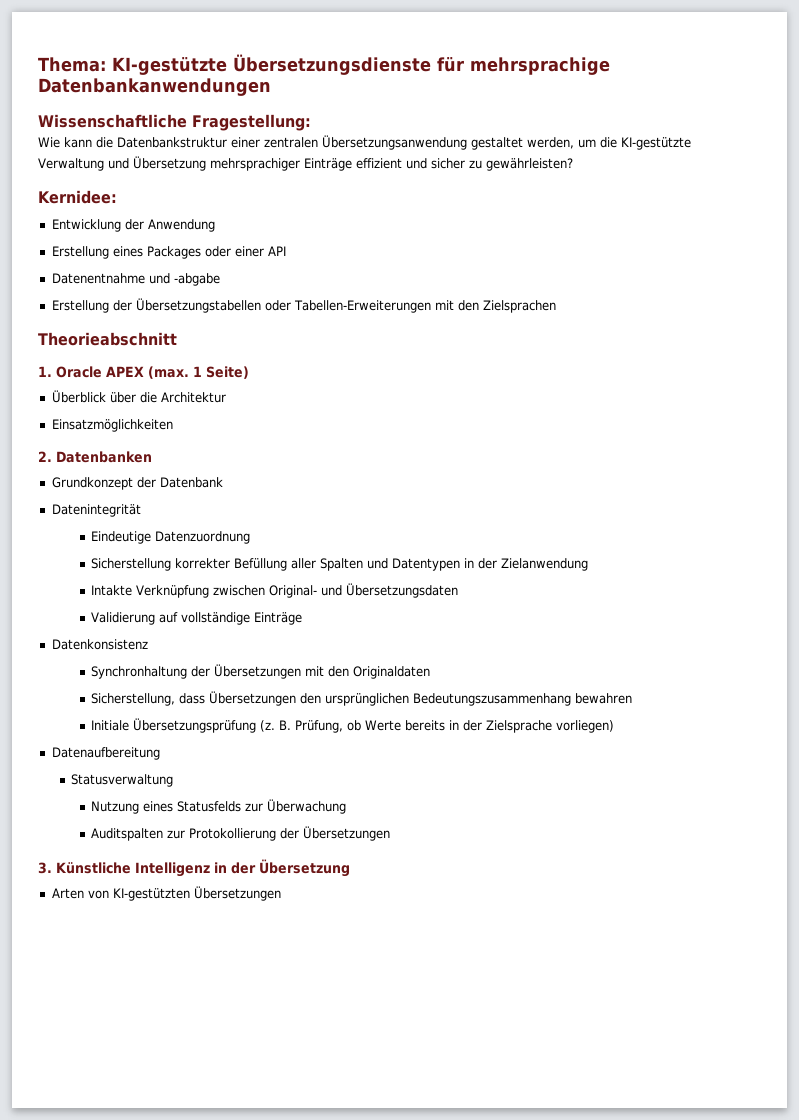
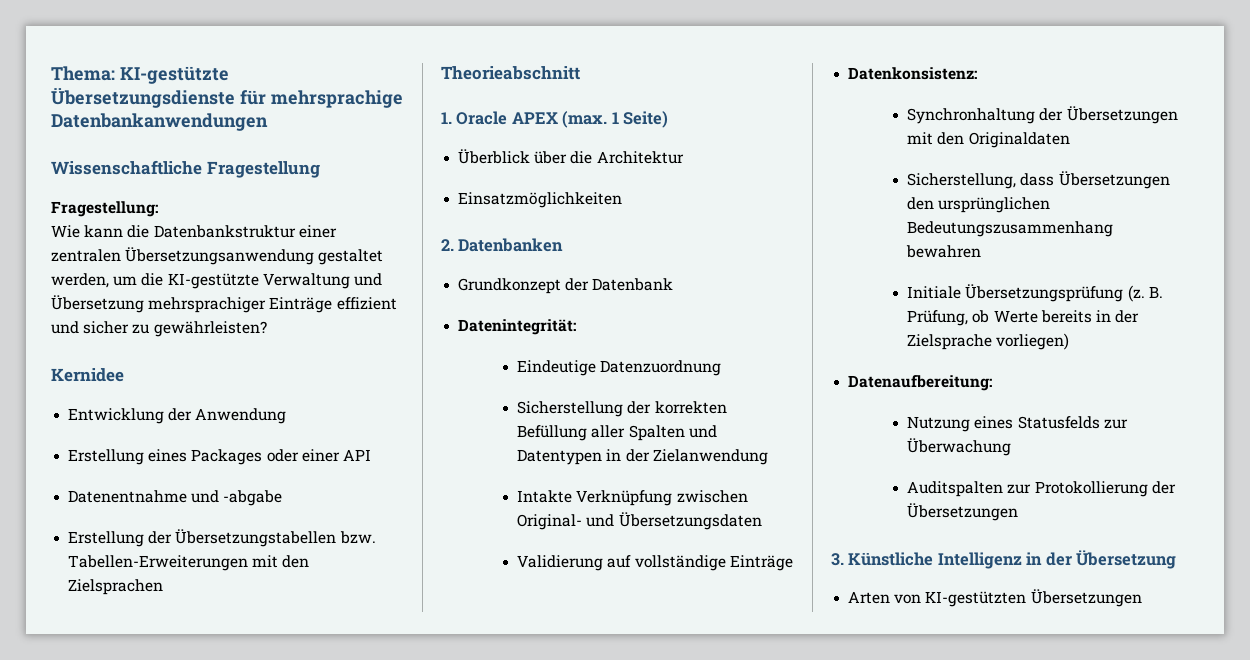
- Wissenschaftliche Fragestellung:
+ Wissenschaftliche Fragestellung
+ Fragestellung:
- Kernidee:
+ Kernidee
- Erstellung der Übersetzungstabellen oder Tabellen-Erweiterungen mit den Zielsprachen
+ Erstellung der Übersetzungstabellen bzw. Tabellen-Erweiterungen mit den Zielsprachen
- Datenintegrität
+ Datenintegrität:
- Sicherstellung korrekter Befüllung aller Spalten und Datentypen in der Zielanwendung
+ Sicherstellung der korrekten Befüllung aller Spalten und Datentypen in der Zielanwendung
- Datenkonsistenz
+ Datenkonsistenz:
- Datenaufbereitung
- Statusverwaltung
+ Datenaufbereitung:

